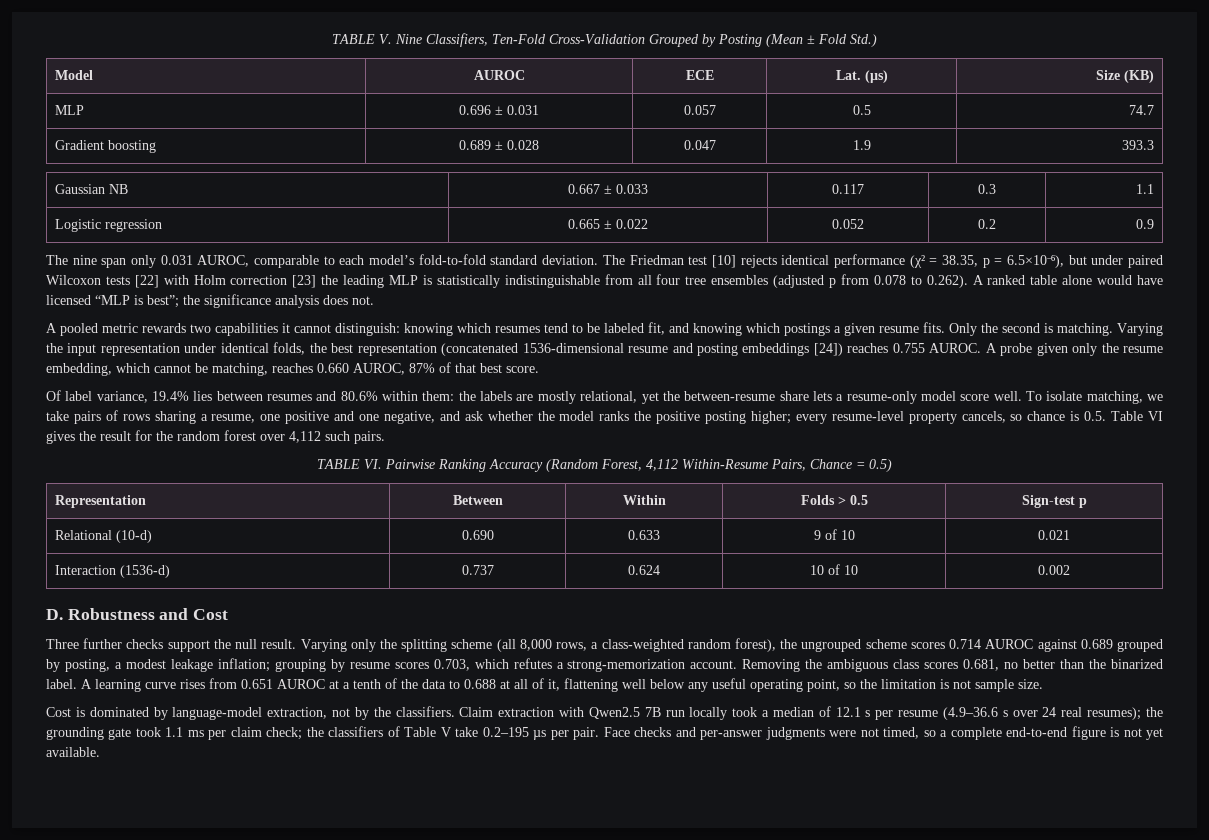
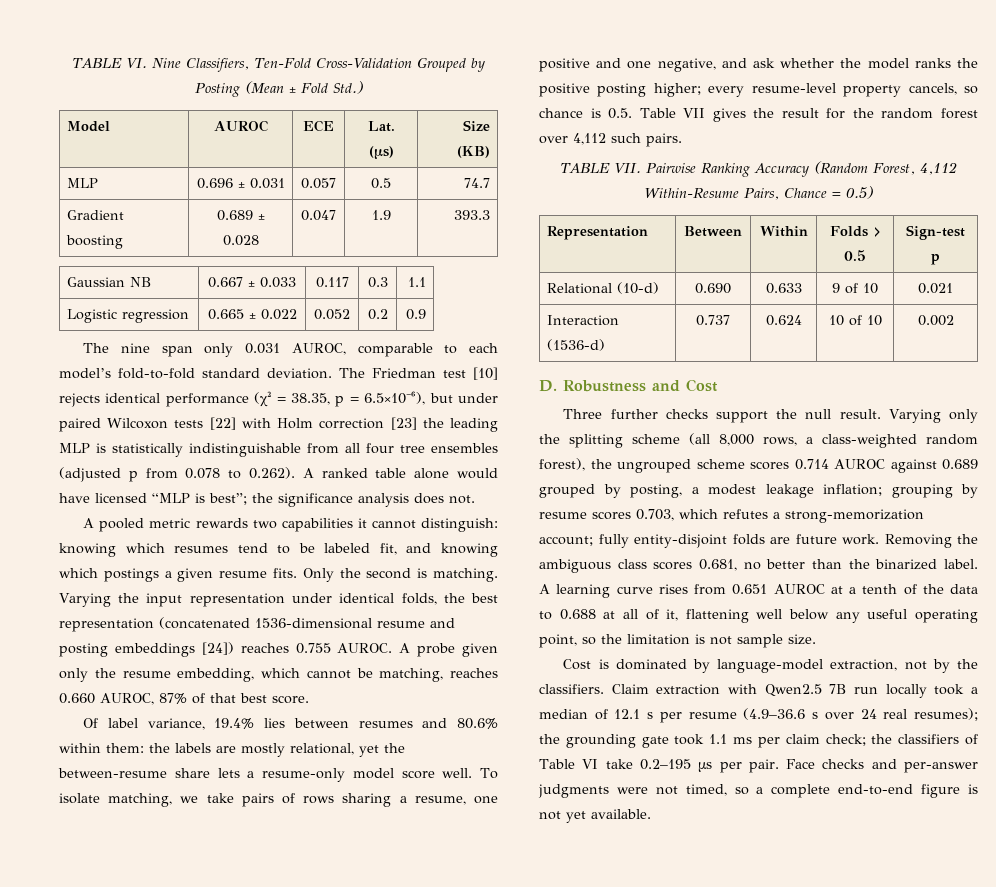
- TABLE V. Nine Classifiers, Ten-Fold Cross-Validation Grouped by Posting (Mean ± Fold Std.)
+ TABLE VI. Nine Classifiers, Ten-Fold Cross-Validation Grouped by Posting (Mean ± Fold Std.)
- To isolate matching, we take pairs of rows sharing a resume, one positive and one negative, and ask whether the model ranks the positive posting higher; every resume-level property cancels, so chance is 0.5. Table VI gives the result for the random forest over 4,112 such pairs.
+ To isolate matching, we take pairs of rows sharing a resume, one positive and one negative, and ask whether the model ranks the positive posting higher; every resume-level property cancels, so chance is 0.5. Table VII gives the result for the random forest over 4,112 such pairs.
- TABLE VI. Pairwise Ranking Accuracy (Random Forest, 4,112 Within-Resume Pairs, Chance = 0.5)
+ TABLE VII. Pairwise Ranking Accuracy (Random Forest, 4,112 Within-Resume Pairs, Chance = 0.5)
- Varying only the splitting scheme (all 8,000 rows, a class-weighted random forest), the ungrouped scheme scores 0.714 AUROC against 0.689 grouped by posting, a modest leakage inflation; grouping by resume scores 0.703, which refutes a strong-memorization account.
+ Varying only the splitting scheme (all 8,000 rows, a class-weighted random forest), the ungrouped scheme scores 0.714 AUROC against 0.689 grouped by posting, a modest leakage inflation; grouping by resume scores 0.703, which refutes a strong-memorization account; fully entity-disjoint folds are future work.
- Claim extraction with Qwen2.5 7B run locally took a median of 12.1 s per resume (4.9–36.6 s over 24 real resumes); the grounding gate took 1.1 ms per claim check; the classifiers of Table V take 0.2–195 µs per pair.
+ Claim extraction with Qwen2.5 7B run locally took a median of 12.1 s per resume (4.9–36.6 s over 24 real resumes); the grounding gate took 1.1 ms per claim check; the classifiers of Table VI take 0.2–195 µs per pair.

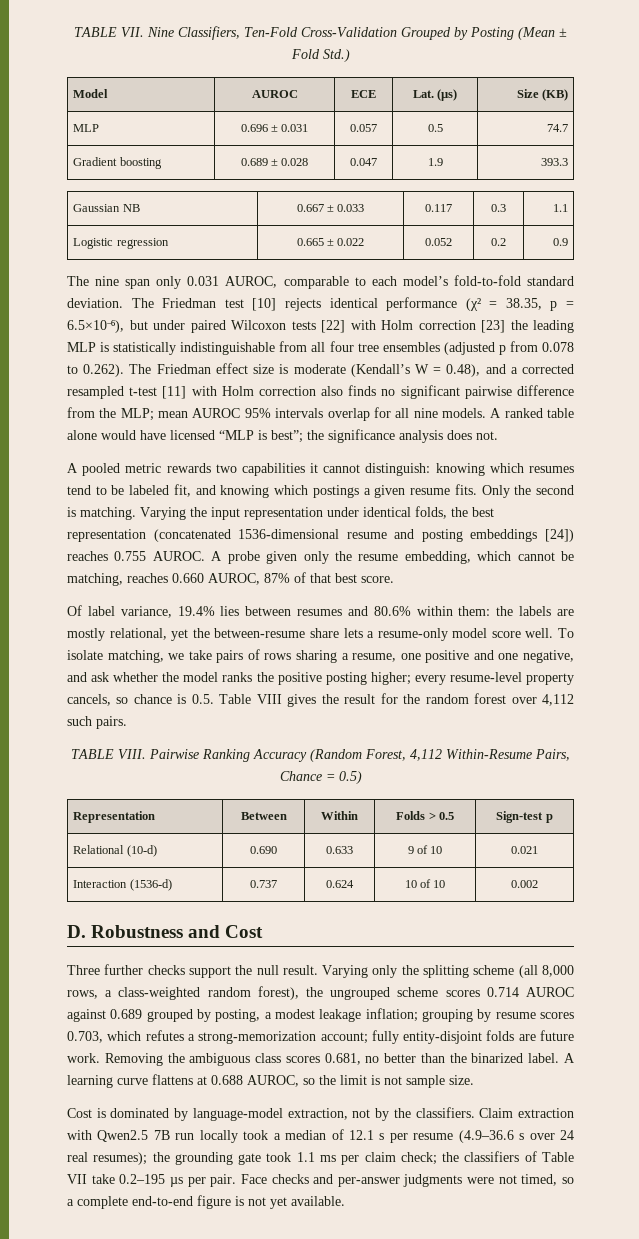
- TABLE VI. Nine Classifiers, Ten-Fold Cross-Validation Grouped by Posting (Mean ± Fold Std.)
+ TABLE VII. Nine Classifiers, Ten-Fold Cross-Validation Grouped by Posting (Mean ± Fold Std.)
- The Friedman test [10] rejects identical performance (χ² = 38.35, p = 6.5×10⁻⁶), but under paired Wilcoxon tests [22] with Holm correction [23] the leading MLP is statistically indistinguishable from all four tree ensembles (adjusted p from 0.078 to 0.262). A ranked table alone would have licensed “MLP is best”; the significance analysis does not.
+ The Friedman test [10] rejects identical performance (χ² = 38.35, p = 6.5×10⁻⁶), but under paired Wilcoxon tests [22] with Holm correction [23] the leading MLP is statistically indistinguishable from all four tree ensembles (adjusted p from 0.078 to 0.262). The Friedman effect size is moderate (Kendall’s W = 0.48), and a corrected resampled t-test [11] with Holm correction also finds no significant pairwise difference from the MLP; mean AUROC 95% intervals overlap for all nine models. A ranked table alone would have licensed “MLP is best”; the significance analysis does not.
- To isolate matching, we take pairs of rows sharing a resume, one positive and one negative, and ask whether the model ranks the positive posting higher; every resume-level property cancels, so chance is 0.5. Table VII gives the result for the random forest over 4,112 such pairs.
+ To isolate matching, we take pairs of rows sharing a resume, one positive and one negative, and ask whether the model ranks the positive posting higher; every resume-level property cancels, so chance is 0.5. Table VIII gives the result for the random forest over 4,112 such pairs.
- TABLE VII. Pairwise Ranking Accuracy (Random Forest, 4,112 Within-Resume Pairs, Chance = 0.5)
+ TABLE VIII. Pairwise Ranking Accuracy (Random Forest, 4,112 Within-Resume Pairs, Chance = 0.5)
- A learning curve rises from 0.651 AUROC at a tenth of the data to 0.688 at all of it, flattening well below any useful operating point, so the limitation is not sample size.
+ A learning curve flattens at 0.688 AUROC, so the limit is not sample size.
- Claim extraction with Qwen2.5 7B run locally took a median of 12.1 s per resume (4.9–36.6 s over 24 real resumes); the grounding gate took 1.1 ms per claim check; the classifiers of Table VI take 0.2–195 µs per pair.
+ Claim extraction with Qwen2.5 7B run locally took a median of 12.1 s per resume (4.9–36.6 s over 24 real resumes); the grounding gate took 1.1 ms per claim check; the classifiers of Table VII take 0.2–195 µs per pair.

